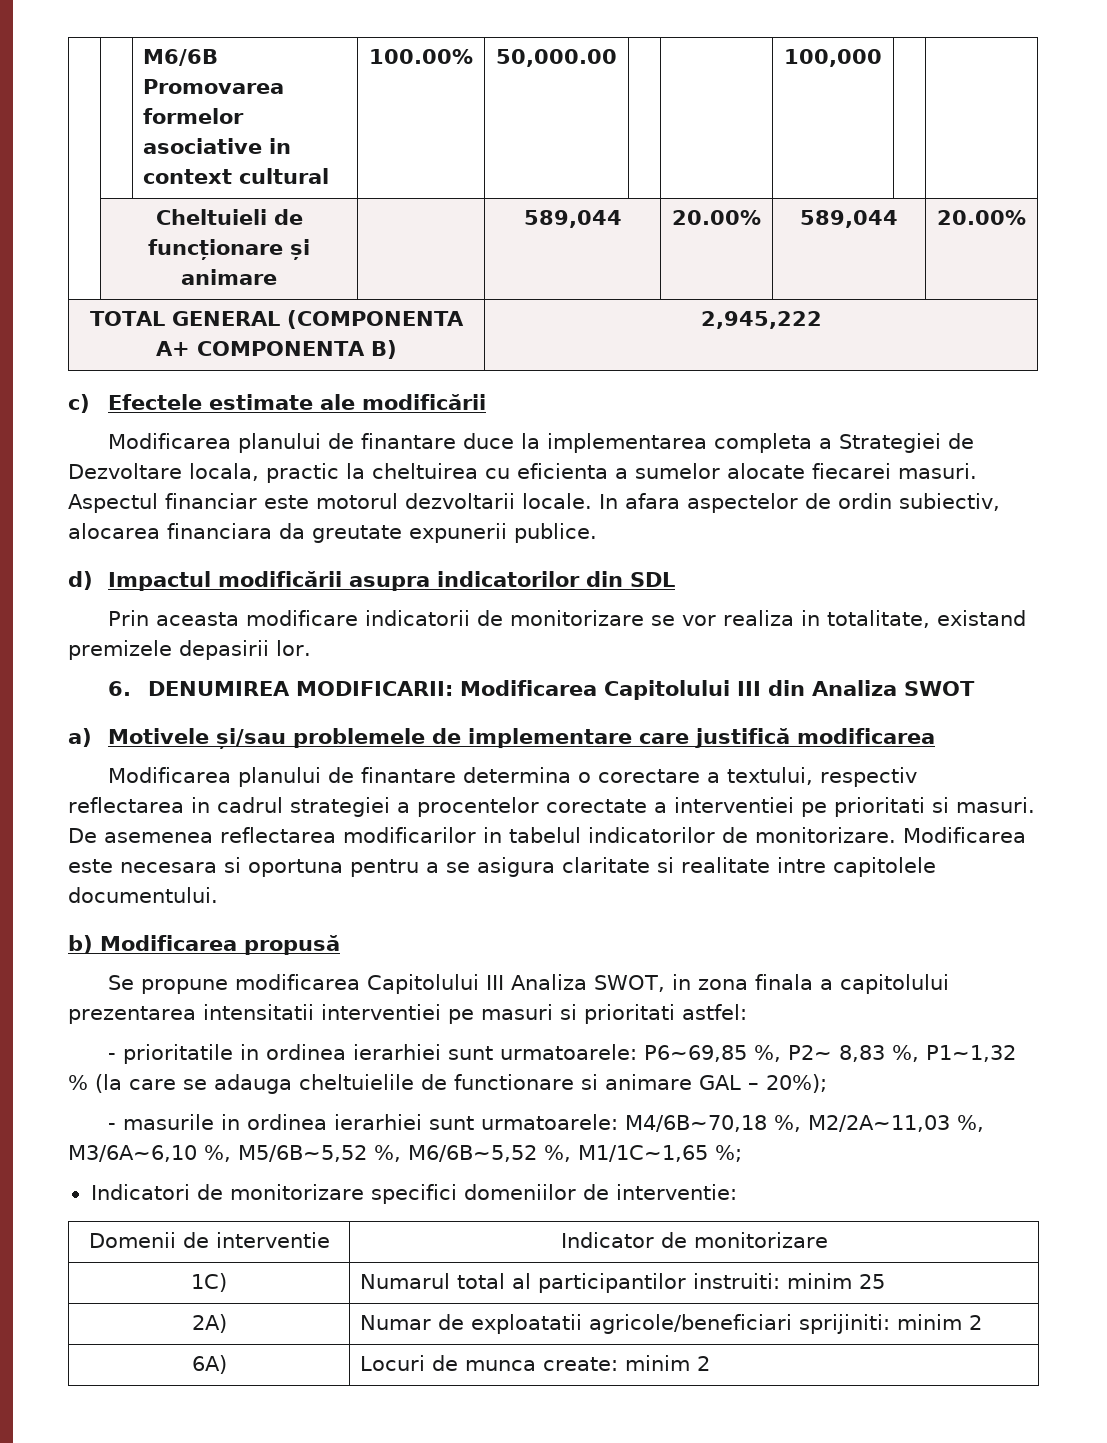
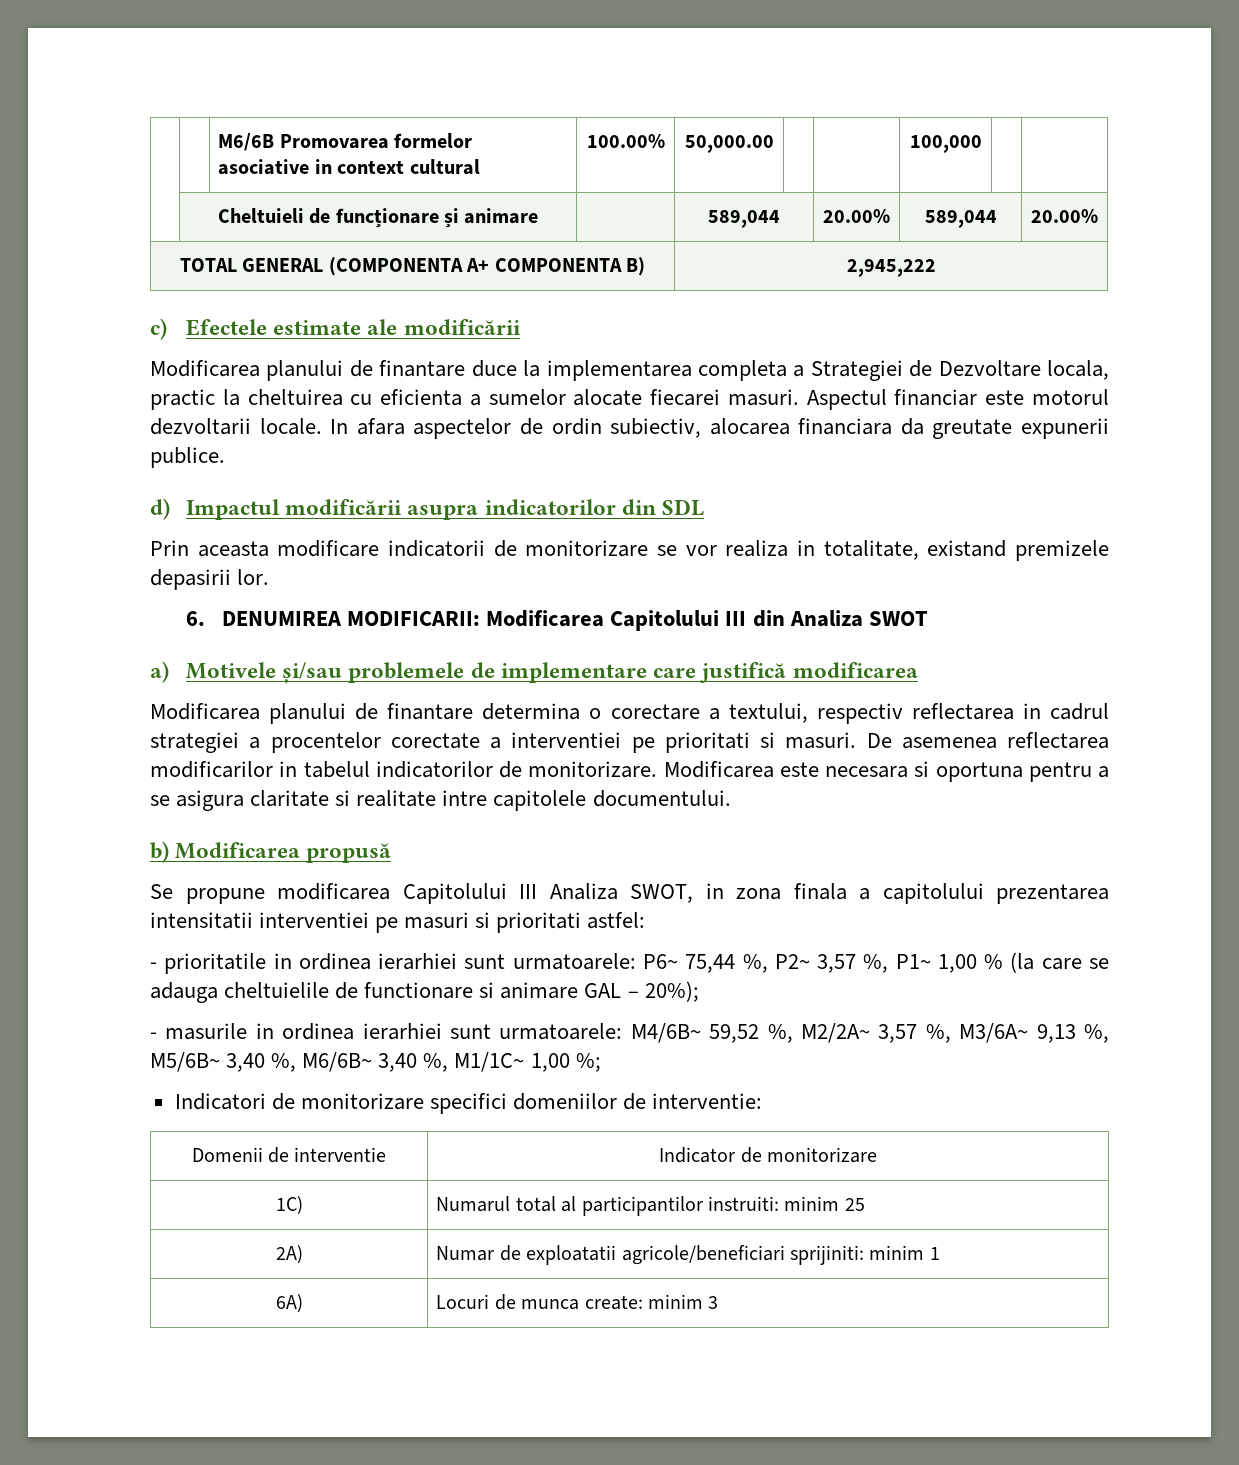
- - prioritatile in ordinea ierarhiei sunt urmatoarele: P6~69,85 %, P2~ 8,83 %, P1~1,32 % (la care se adauga cheltuielile de functionare si animare GAL – 20%);
+ - prioritatile in ordinea ierarhiei sunt urmatoarele: P6~ 75,44 %, P2~ 3,57 %, P1~ 1,00 % (la care se adauga cheltuielile de functionare si animare GAL – 20%);
- - masurile in ordinea ierarhiei sunt urmatoarele: M4/6B~70,18 %, M2/2A~11,03 %, M3/6A~6,10 %, M5/6B~5,52 %, M6/6B~5,52 %, M1/1C~1,65 %;
+ - masurile in ordinea ierarhiei sunt urmatoarele: M4/6B~ 59,52 %, M2/2A~ 3,57 %, M3/6A~ 9,13 %, M5/6B~ 3,40 %, M6/6B~ 3,40 %, M1/1C~ 1,00 %;
- 2A) | Numar de exploatatii agricole/beneficiari sprijiniti: minim 2
+ 2A) | Numar de exploatatii agricole/beneficiari sprijiniti: minim 1
- 6A) | Locuri de munca create: minim 2
+ 6A) | Locuri de munca create: minim 3

